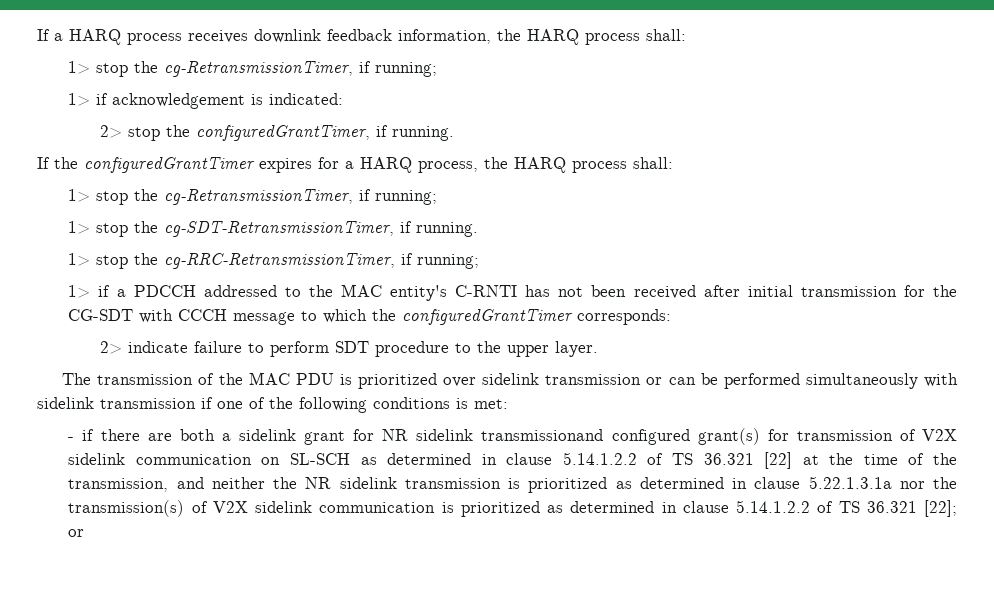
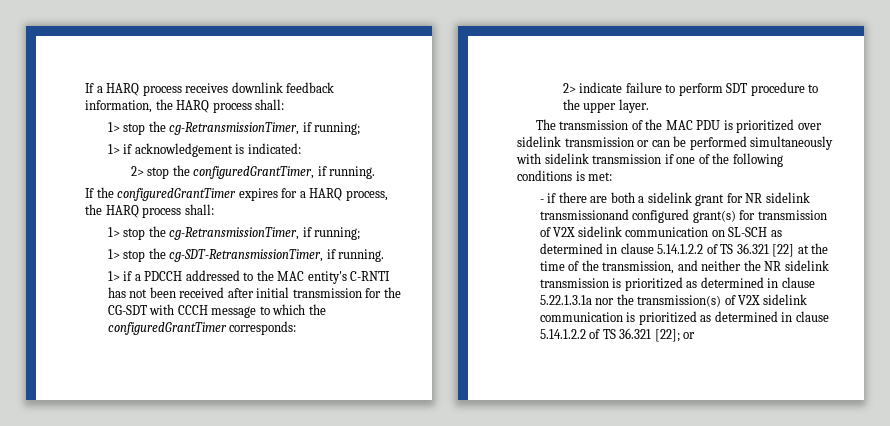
- 1> stop the cg-RRC-RetransmissionTimer, if running;

